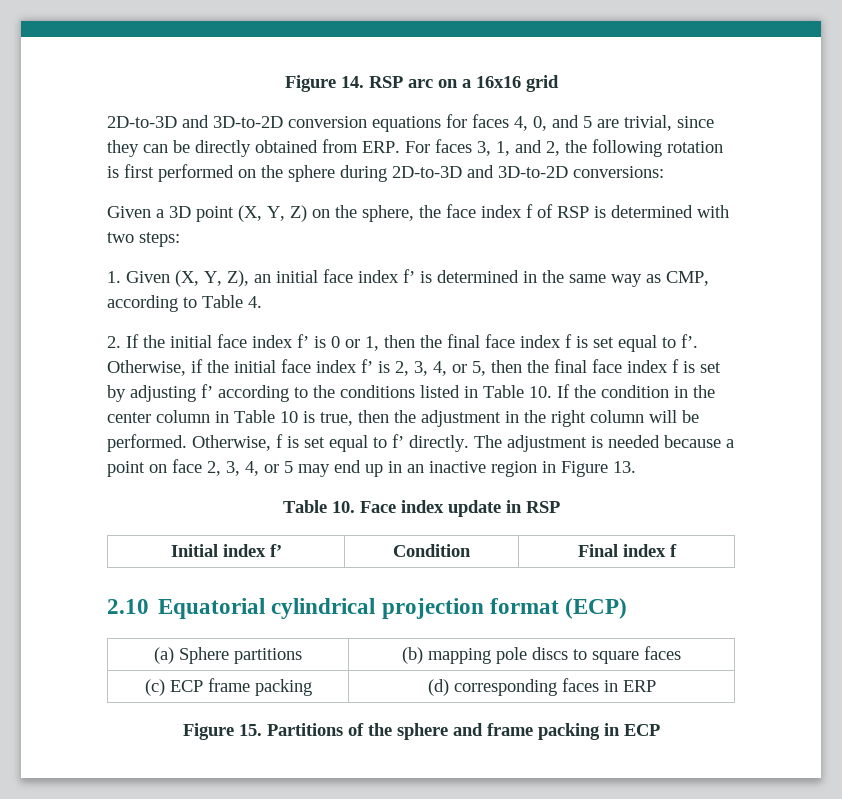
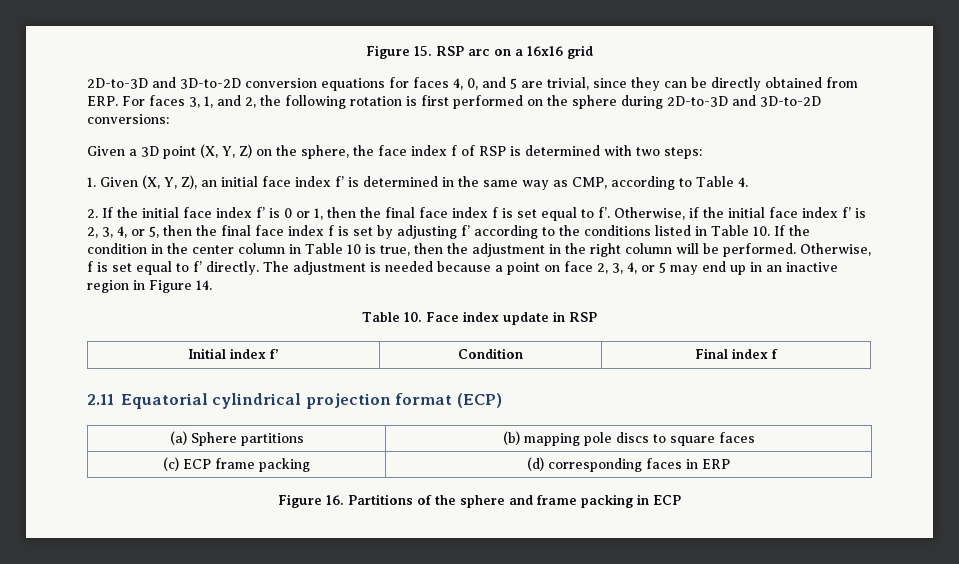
- Figure 14. RSP arc on a 16x16 grid
+ Figure 15. RSP arc on a 16x16 grid
- The adjustment is needed because a point on face 2, 3, 4, or 5 may end up in an inactive region in Figure 13.
+ The adjustment is needed because a point on face 2, 3, 4, or 5 may end up in an inactive region in Figure 14.
- 2.10 Equatorial cylindrical projection format (ECP)
+ 2.11 Equatorial cylindrical projection format (ECP)
- Figure 15. Partitions of the sphere and frame packing in ECP
+ Figure 16. Partitions of the sphere and frame packing in ECP

